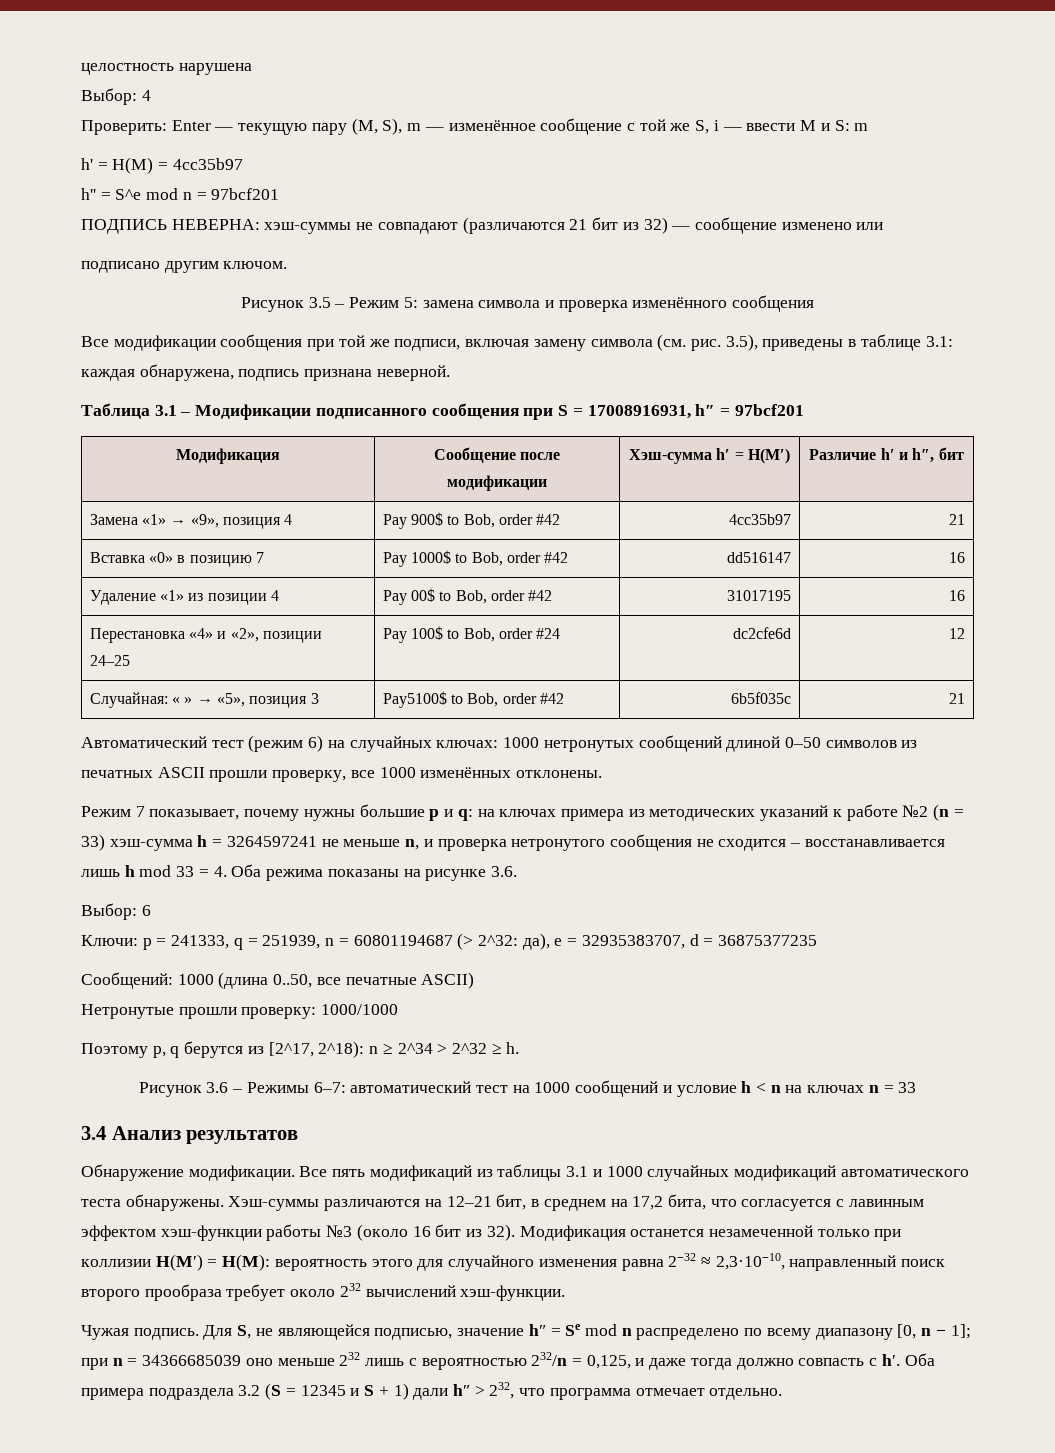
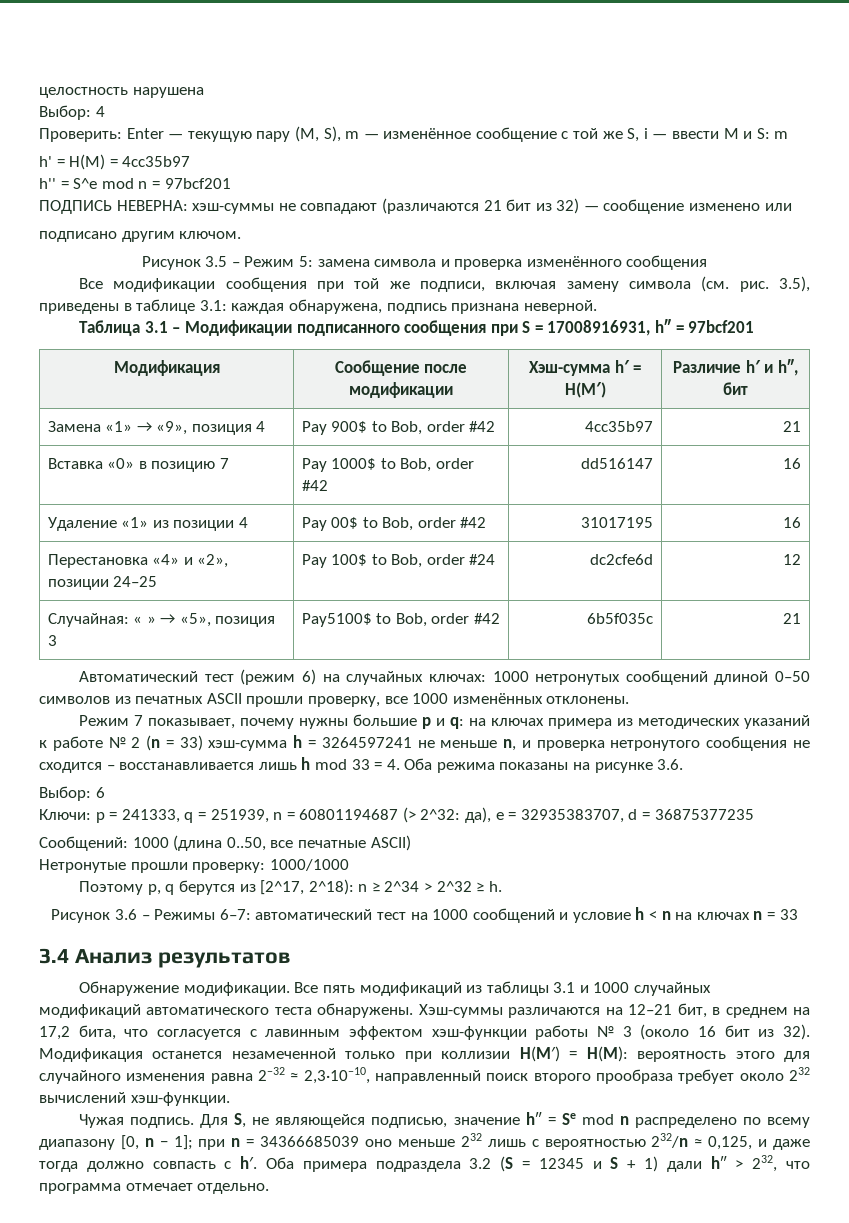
- Режим 7 показывает, почему нужны большие p и q: на ключах примера из методических указаний к работе №2 (n = 33) хэш-сумма h = 3264597241 не меньше n, и проверка нетронутого сообщения не сходится – восстанавливается лишь h mod 33 = 4. Оба режима показаны на рисунке 3.6.
+ Режим 7 показывает, почему нужны большие p и q: на ключах примера из методических указаний к работе № 2 (n = 33) хэш-сумма h = 3264597241 не меньше n, и проверка нетронутого сообщения не сходится – восстанавливается лишь h mod 33 = 4. Оба режима показаны на рисунке 3.6.
- Хэш-суммы различаются на 12–21 бит, в среднем на 17,2 бита, что согласуется с лавинным эффектом хэш-функции работы №3 (около 16 бит из 32).
+ Хэш-суммы различаются на 12–21 бит, в среднем на 17,2 бита, что согласуется с лавинным эффектом хэш-функции работы № 3 (около 16 бит из 32).
- Для S, не являющейся подписью, значение h″ = Se mod n распределено по всему диапазону [0, n − 1]; при n = 34366685039 оно меньше 232 лишь с вероятностью 232/n = 0,125, и даже тогда должно совпасть с h′.
+ Для S, не являющейся подписью, значение h″ = Se mod n распределено по всему диапазону [0, n − 1]; при n = 34366685039 оно меньше 232 лишь с вероятностью 232/n ≈ 0,125, и даже тогда должно совпасть с h′.

